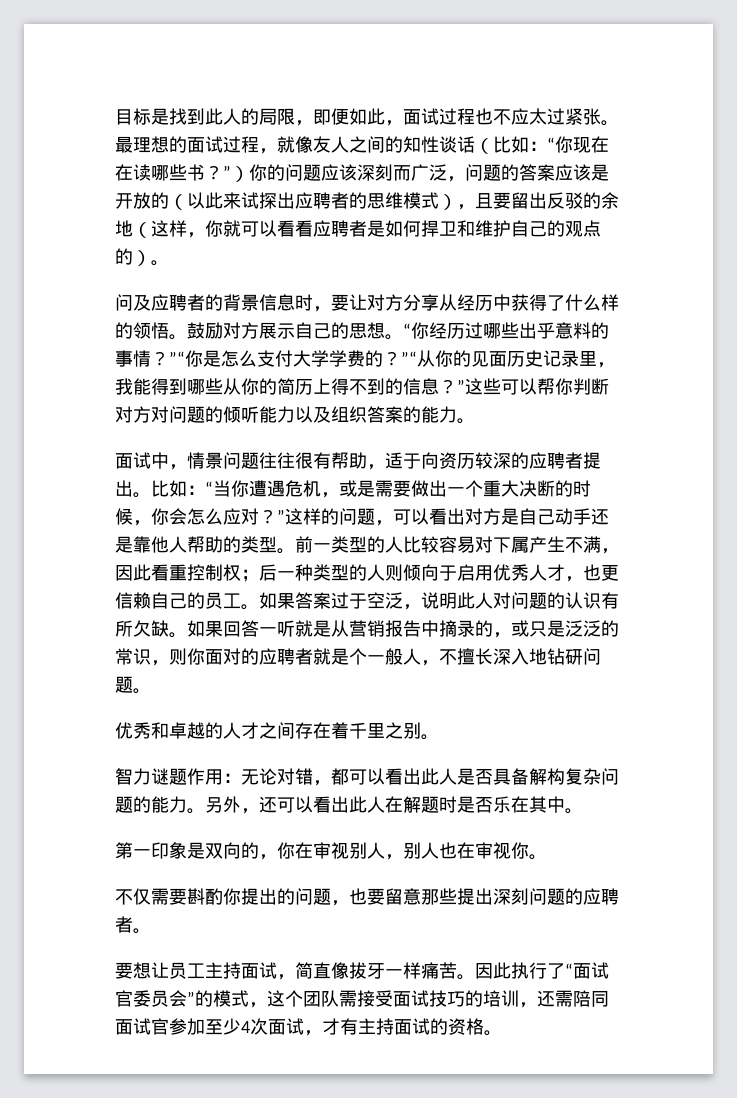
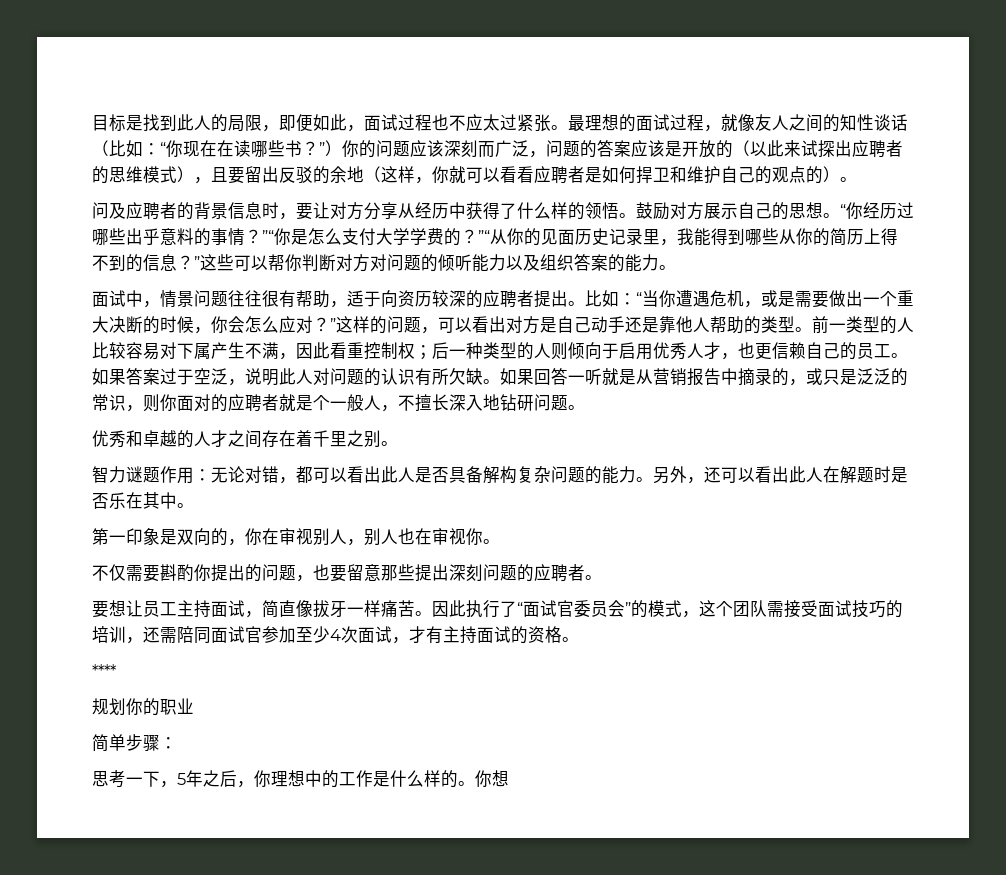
+ ****
+ 规划你的职业
+ 简单步骤：
+ 思考一下，5年之后，你理想中的工作是什么样的。你想

